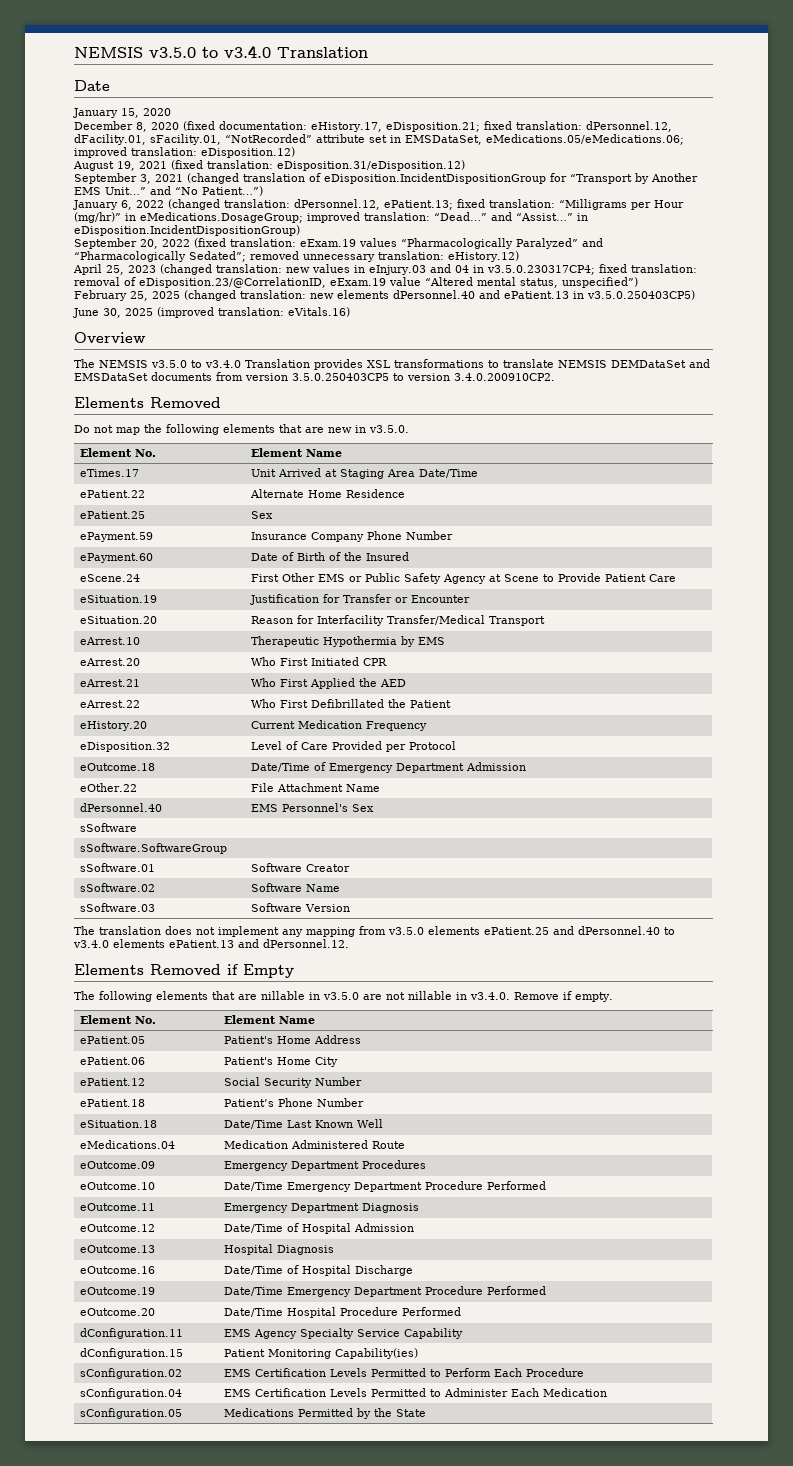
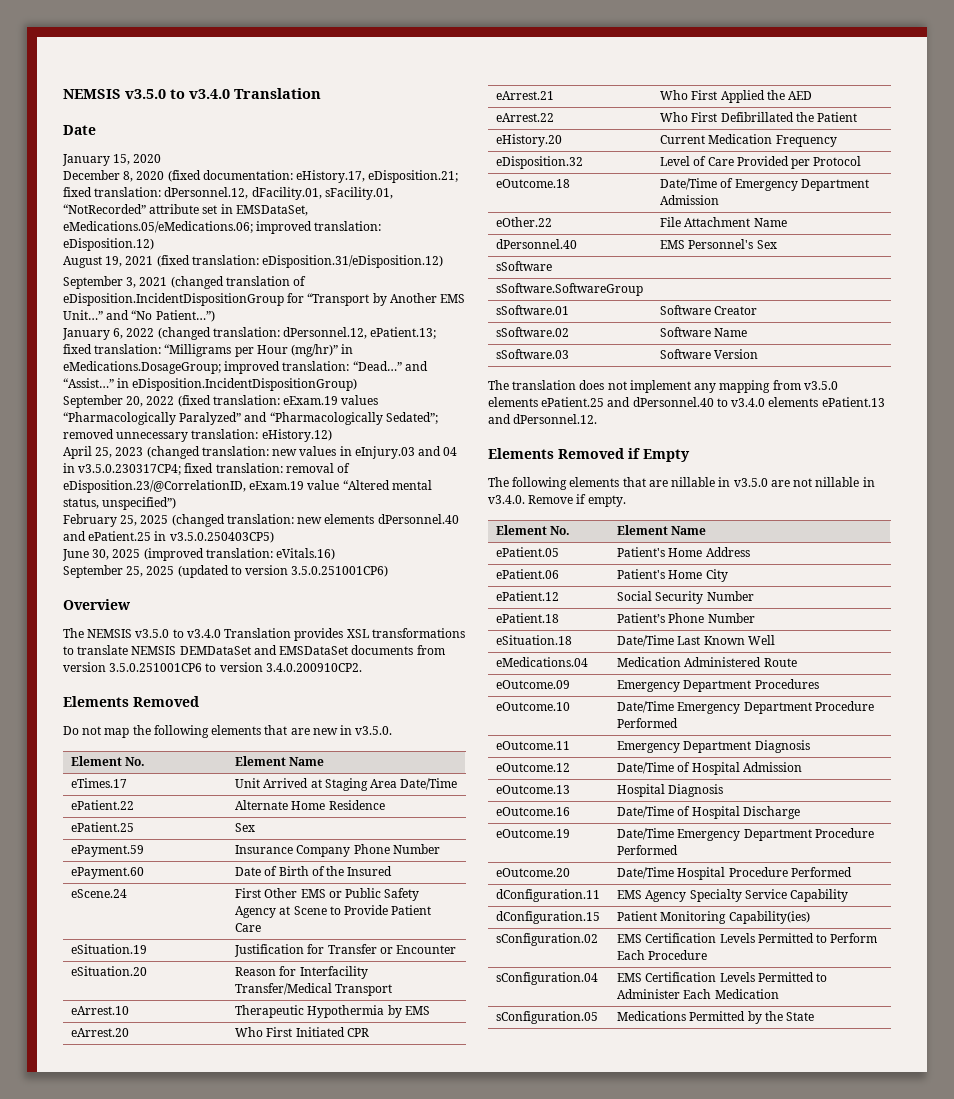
- February 25, 2025 (changed translation: new elements dPersonnel.40 and ePatient.13 in v3.5.0.250403CP5)
+ February 25, 2025 (changed translation: new elements dPersonnel.40 and ePatient.25 in v3.5.0.250403CP5)
+ September 25, 2025 (updated to version 3.5.0.251001CP6)
- The NEMSIS v3.5.0 to v3.4.0 Translation provides XSL transformations to translate NEMSIS DEMDataSet and EMSDataSet documents from version 3.5.0.250403CP5 to version 3.4.0.200910CP2.
+ The NEMSIS v3.5.0 to v3.4.0 Translation provides XSL transformations to translate NEMSIS DEMDataSet and EMSDataSet documents from version 3.5.0.251001CP6 to version 3.4.0.200910CP2.

